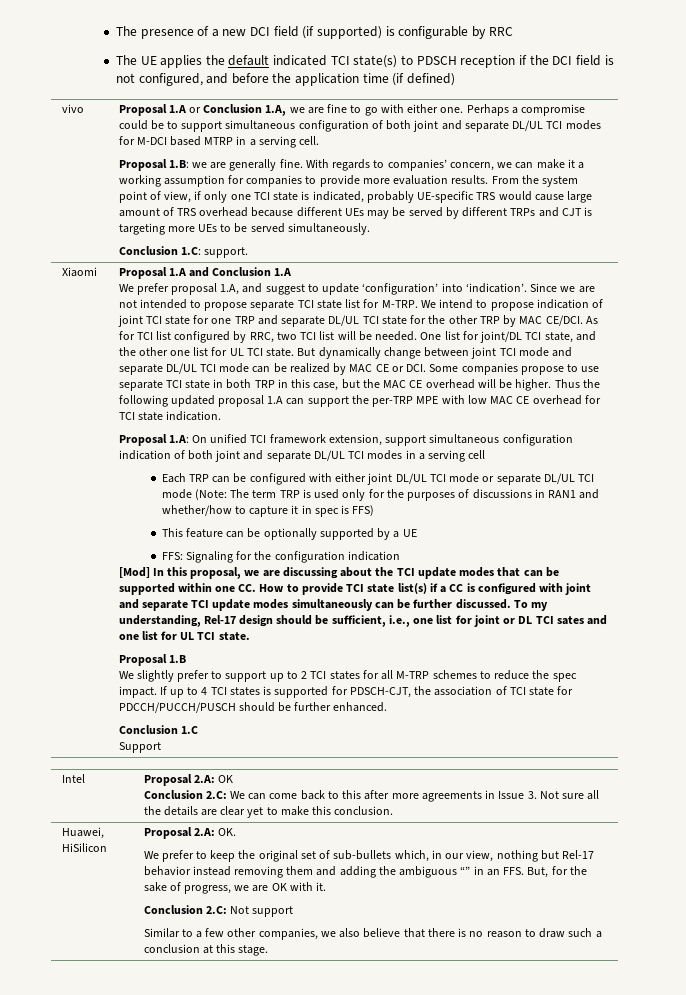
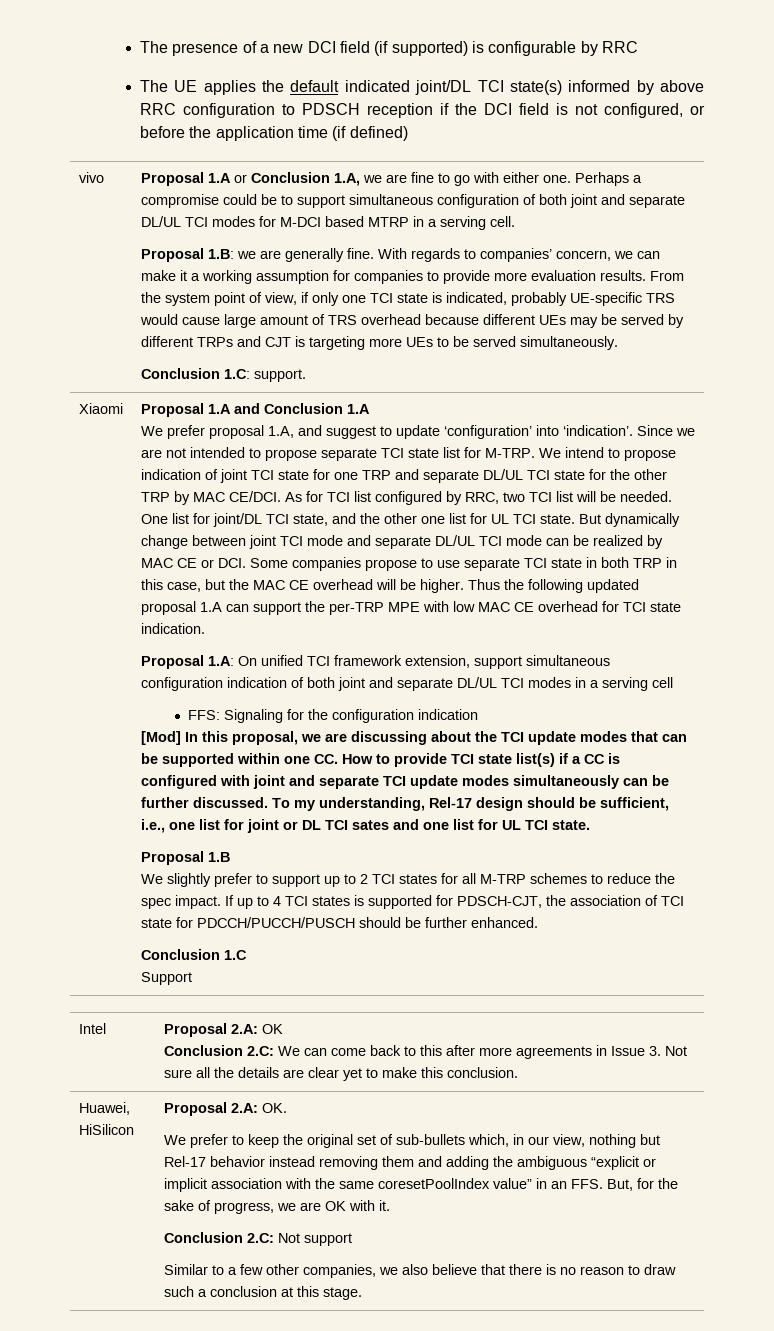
- The UE applies the default indicated TCI state(s) to PDSCH reception if the DCI field is not configured, and before the application time (if defined)
+ The UE applies the default indicated joint/DL TCI state(s) informed by above RRC configuration to PDSCH reception if the DCI field is not configured, or before the application time (if defined)
- Each TRP can be configured with either joint DL/UL TCI mode or separate DL/UL TCI mode (Note: The term TRP is used only for the purposes of discussions in RAN1 and whether/how to capture it in spec is FFS)
- This feature can be optionally supported by a UE
- We prefer to keep the original set of sub-bullets which, in our view, nothing but Rel-17 behavior instead removing them and adding the ambiguous “” in an FFS. But, for the sake of progress, we are OK with it.
+ We prefer to keep the original set of sub-bullets which, in our view, nothing but Rel-17 behavior instead removing them and adding the ambiguous “explicit or implicit association with the same coresetPoolIndex value” in an FFS. But, for the sake of progress, we are OK with it.

